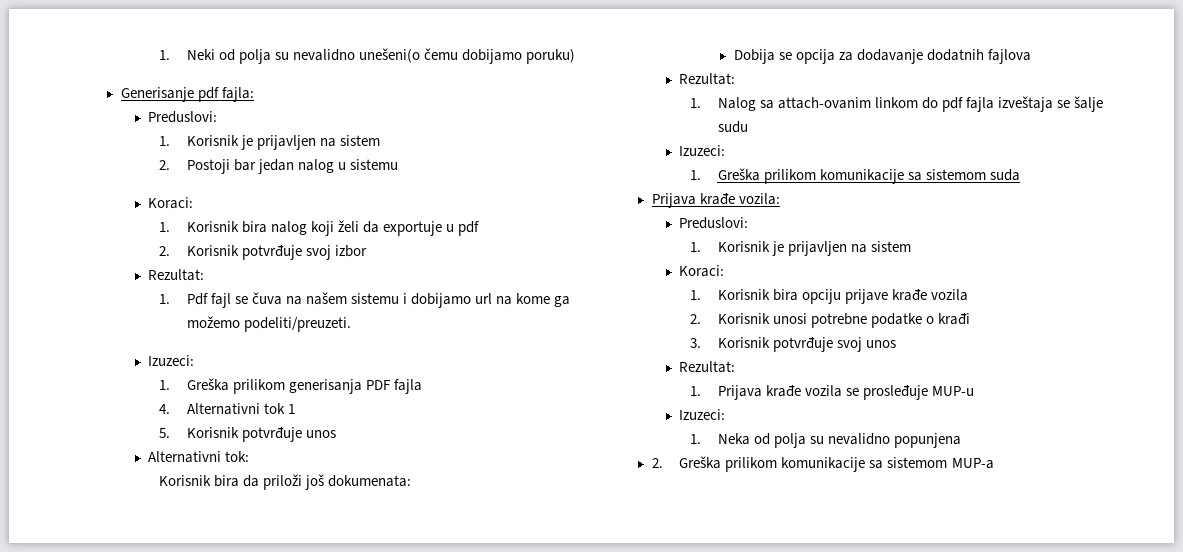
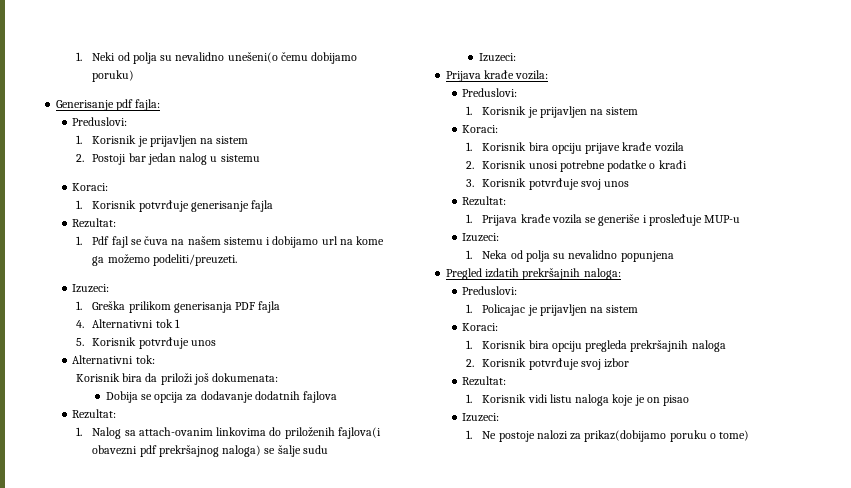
- 1. Korisnik bira nalog koji želi da exportuje u pdf
- 2. Korisnik potvrđuje svoj izbor
+ 1. Korisnik potvrđuje generisanje fajla
- 1. Nalog sa attach-ovanim linkom do pdf fajla izveštaja se šalje sudu
+ 1. Nalog sa attach-ovanim linkovima do priloženih fajlova(i obavezni pdf prekršajnog naloga) se šalje sudu
  Izuzeci:
- 1. Greška prilikom komunikacije sa sistemom suda
- 1. Prijava krađe vozila se prosleđuje MUP-u
+ 1. Prijava krađe vozila se generiše i prosleđuje MUP-u
- 2. Greška prilikom komunikacije sa sistemom MUP-a
+ Pregled izdatih prekršajnih naloga:
+ Preduslovi:
+ 1. Policajac je prijavljen na sistem
+ Koraci:
+ 1. Korisnik bira opciju pregleda prekršajnih naloga
+ 2. Korisnik potvrđuje svoj izbor
+ Rezultat:
+ 1. Korisnik vidi listu naloga koje je on pisao
+ Izuzeci:
+ 1. Ne postoje nalozi za prikaz(dobijamo poruku o tome)

